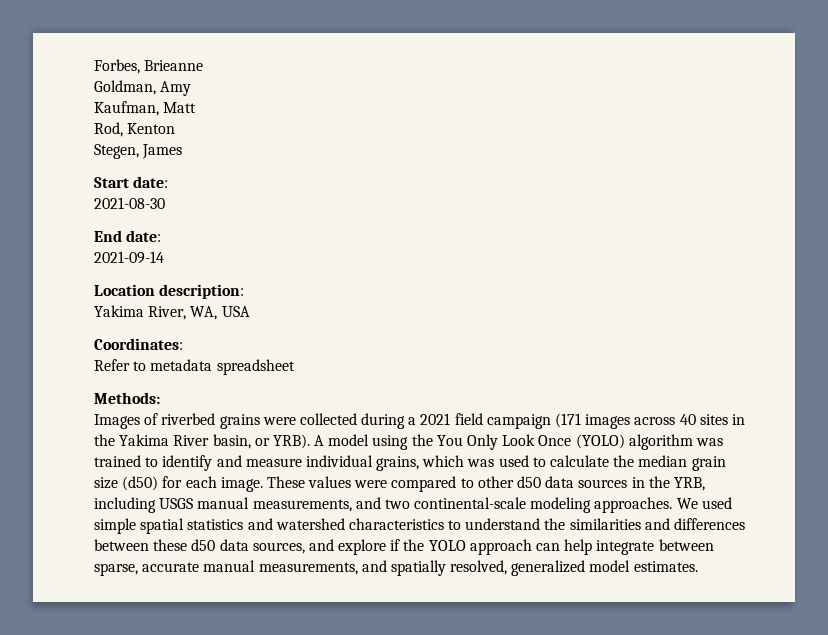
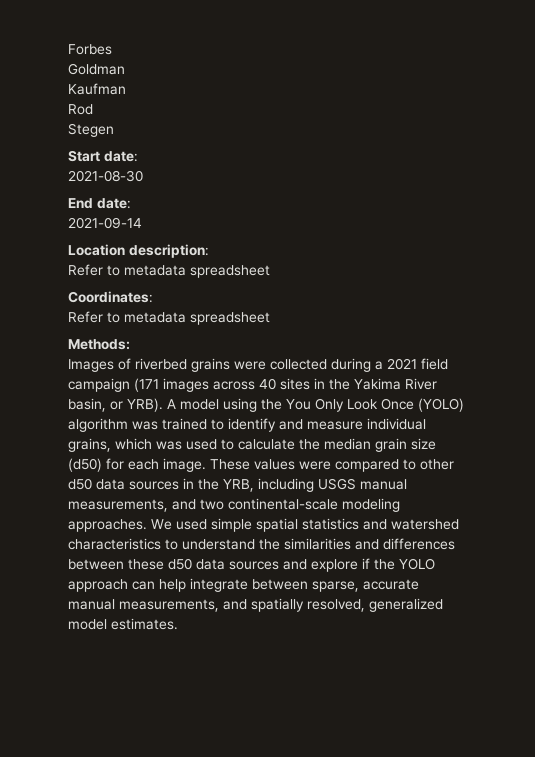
- Forbes, Brieanne
- Goldman, Amy
- Kaufman, Matt
- Rod, Kenton
- Stegen, James
+ Forbes
+ Goldman
+ Kaufman
+ Rod
+ Stegen
  Location description:
- Yakima River, WA, USA
+ Refer to metadata spreadsheet
- We used simple spatial statistics and watershed characteristics to understand the similarities and differences between these d50 data sources, and explore if the YOLO approach can help integrate between sparse, accurate manual measurements, and spatially resolved, generalized model estimates.
+ We used simple spatial statistics and watershed characteristics to understand the similarities and differences between these d50 data sources and explore if the YOLO approach can help integrate between sparse, accurate manual measurements, and spatially resolved, generalized model estimates.

